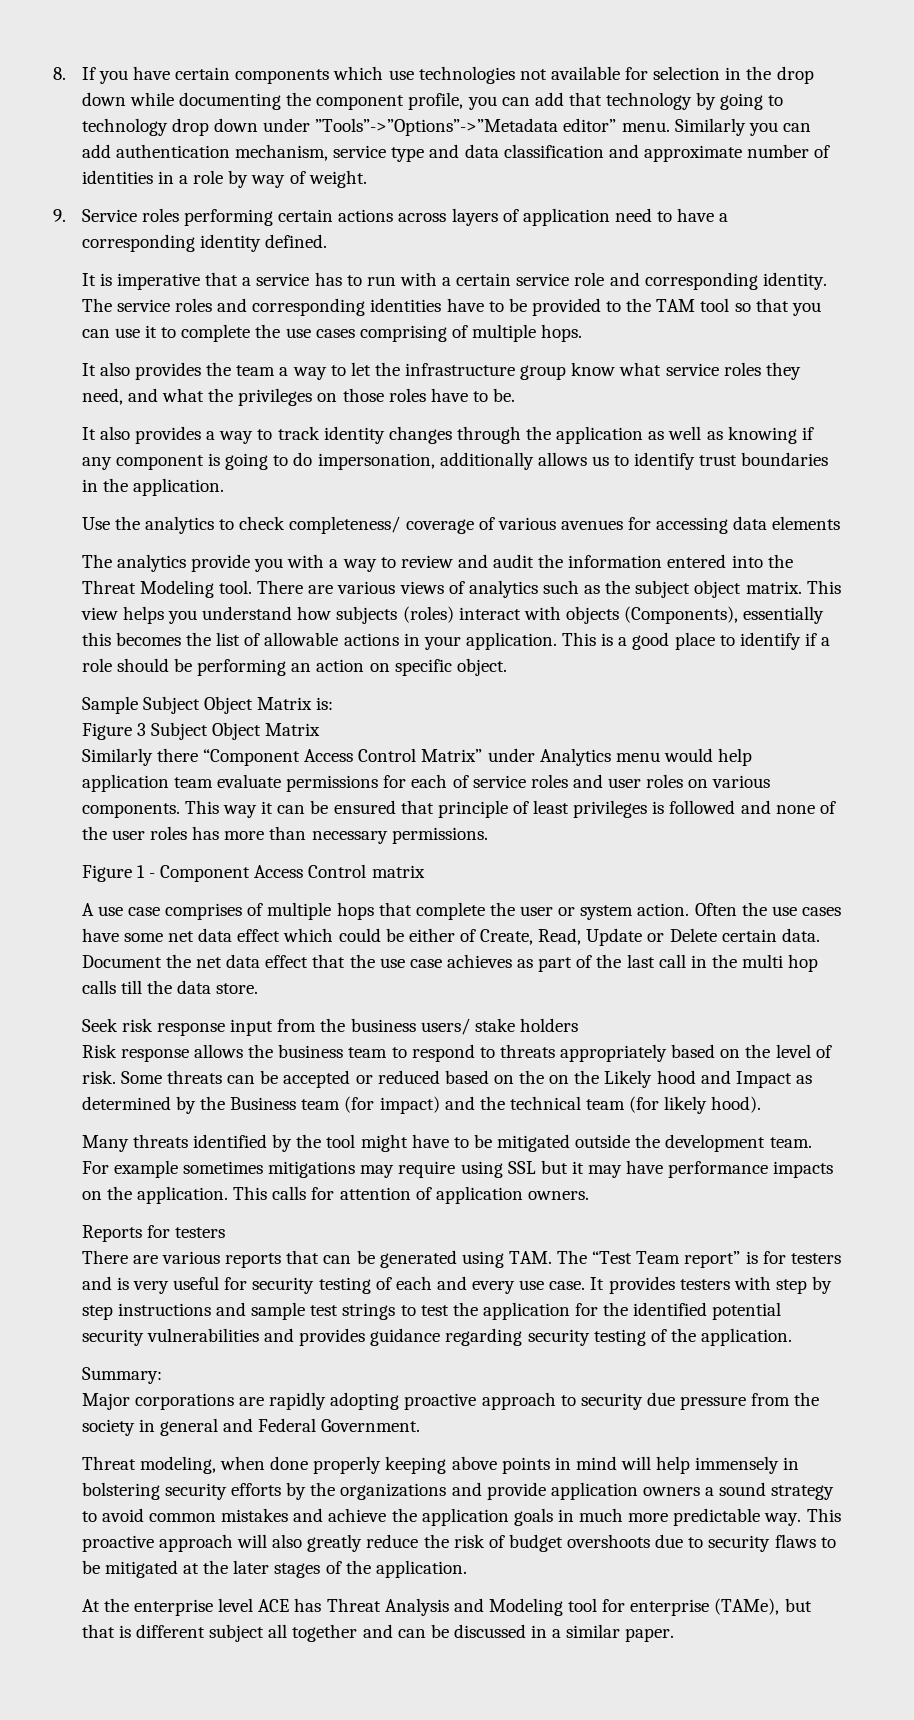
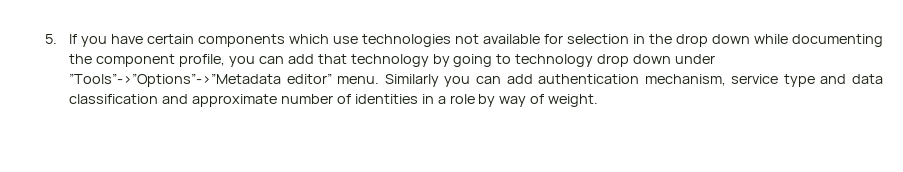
- 8. If you have certain components which use technologies not available for selection in the drop down while documenting the component profile, you can add that technology by going to technology drop down under ”Tools”->”Options”->”Metadata editor” menu.
+ 5. If you have certain components which use technologies not available for selection in the drop down while documenting the component profile, you can add that technology by going to technology drop down under ”Tools”->”Options”->”Metadata editor” menu.
- 9. Service roles performing certain actions across layers of application need to have a corresponding identity defined.
- It is imperative that a service has to run with a certain service role and corresponding identity. The service roles and corresponding identities have to be provided to the TAM tool so that you can use it to complete the use cases comprising of multiple hops.
- It also provides the team a way to let the infrastructure group know what service roles they need, and what the privileges on those roles have to be.
- It also provides a way to track identity changes through the application as well as knowing if any component is going to do impersonation, additionally allows us to identify trust boundaries in the application.
- Use the analytics to check completeness/ coverage of various avenues for accessing data elements
- The analytics provide you with a way to review and audit the information entered into the Threat Modeling tool. There are various views of analytics such as the subject object matrix. This view helps you understand how subjects (roles) interact with objects (Components), essentially this becomes the list of allowable actions in your application. This is a good place to identify if a role should be performing an action on specific object.
- Sample Subject Object Matrix is:
- Figure 3 Subject Object Matrix
- Similarly there “Component Access Control Matrix” under Analytics menu would help application team evaluate permissions for each of service roles and user roles on various components. This way it can be ensured that principle of least privileges is followed and none of the user roles has more than necessary permissions.
- Figure 1 - Component Access Control matrix
- A use case comprises of multiple hops that complete the user or system action. Often the use cases have some net data effect which could be either of Create, Read, Update or Delete certain data. Document the net data effect that the use case achieves as part of the last call in the multi hop calls till the data store.
- Seek risk response input from the business users/ stake holders
- Risk response allows the business team to respond to threats appropriately based on the level of risk. Some threats can be accepted or reduced based on the on the Likely hood and Impact as determined by the Business team (for impact) and the technical team (for likely hood).
- Many threats identified by the tool might have to be mitigated outside the development team. For example sometimes mitigations may require using SSL but it may have performance impacts on the application. This calls for attention of application owners.
- Reports for testers
- There are various reports that can be generated using TAM. The “Test Team report” is for testers and is very useful for security testing of each and every use case. It provides testers with step by step instructions and sample test strings to test the application for the identified potential security vulnerabilities and provides guidance regarding security testing of the application.
- Summary:
- Major corporations are rapidly adopting proactive approach to security due pressure from the society in general and Federal Government.
- Threat modeling, when done properly keeping above points in mind will help immensely in bolstering security efforts by the organizations and provide application owners a sound strategy to avoid common mistakes and achieve the application goals in much more predictable way. This proactive approach will also greatly reduce the risk of budget overshoots due to security flaws to be mitigated at the later stages of the application.
- At the enterprise level ACE has Threat Analysis and Modeling tool for enterprise (TAMe), but that is different subject all together and can be discussed in a similar paper.

